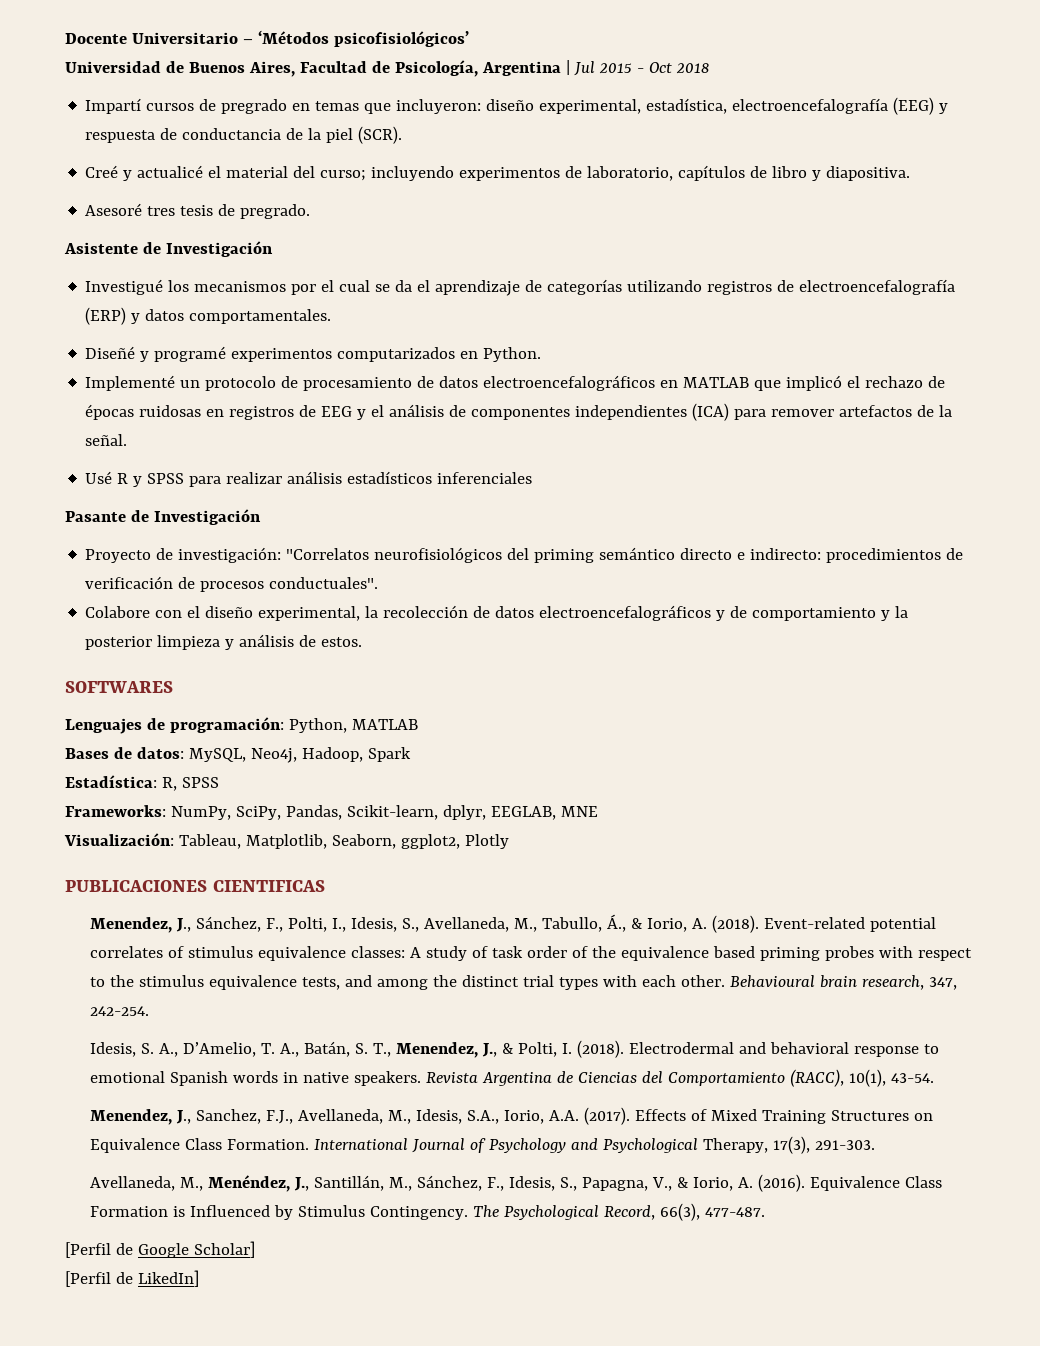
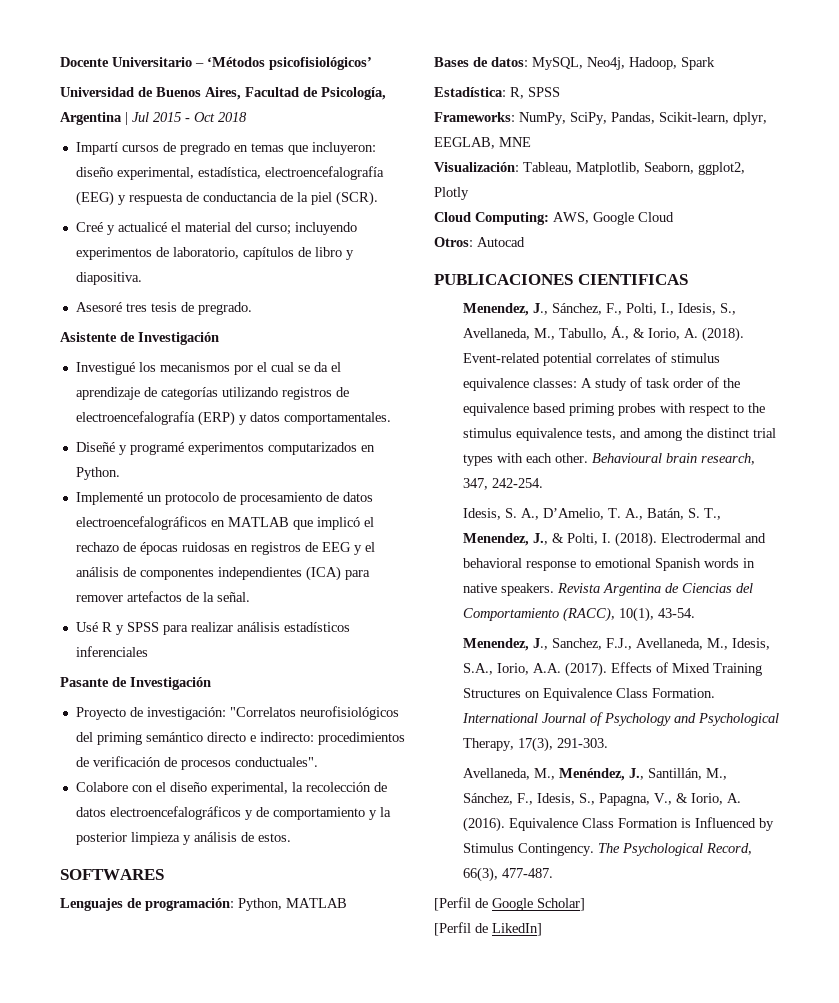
+ Cloud Computing: AWS, Google Cloud
+ Otros: Autocad

